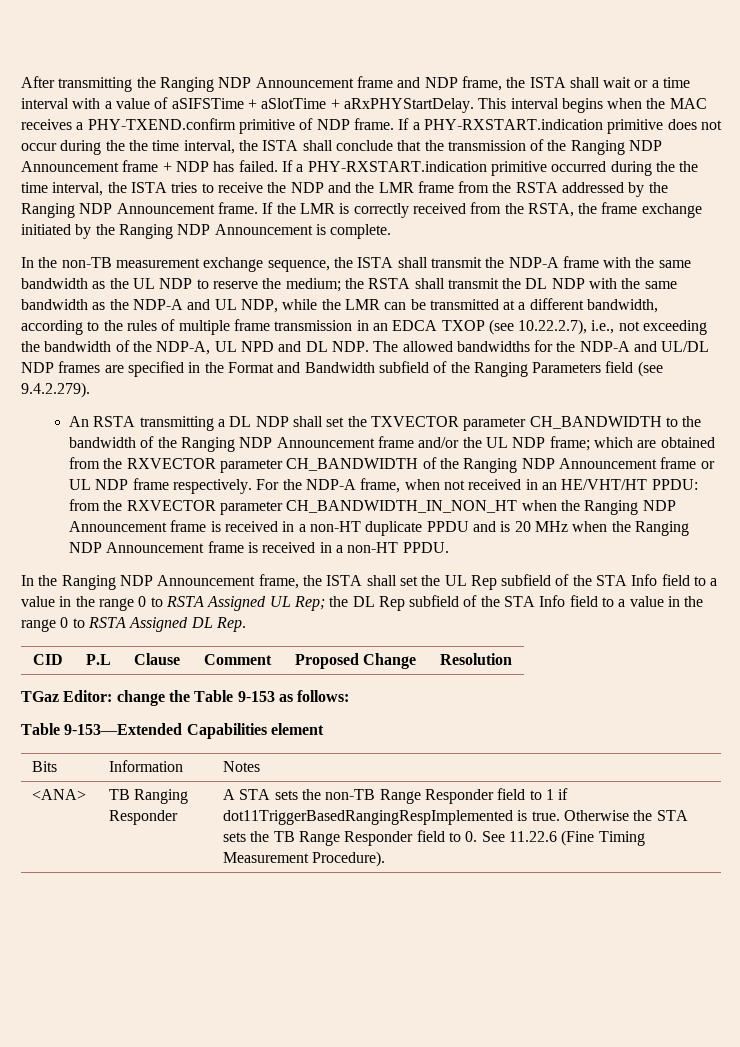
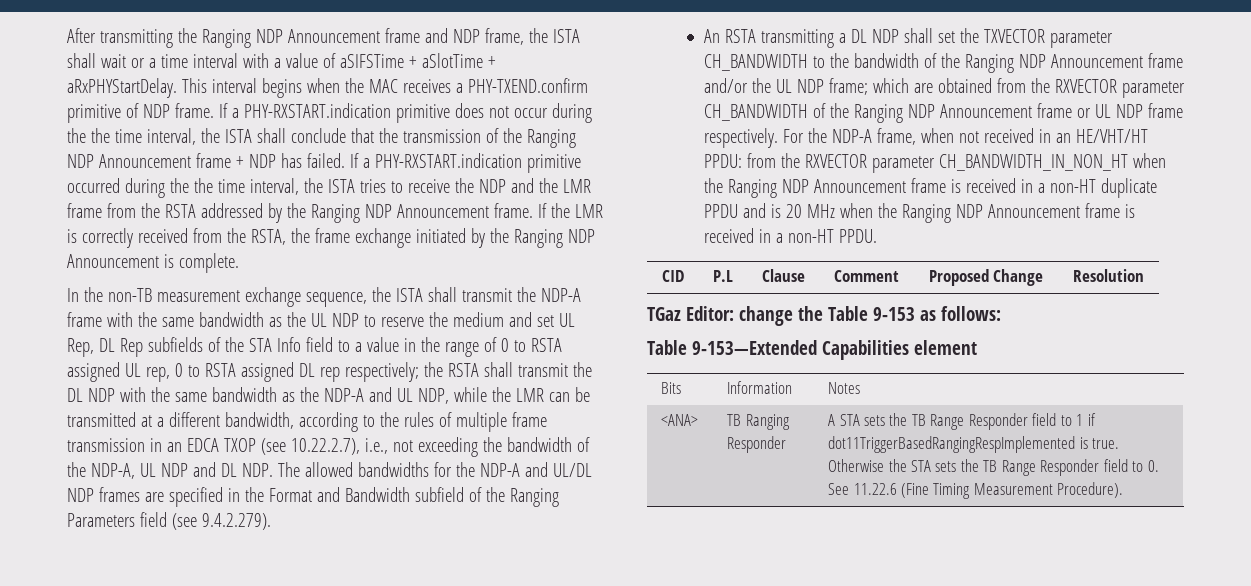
- In the non-TB measurement exchange sequence, the ISTA shall transmit the NDP-A frame with the same bandwidth as the UL NDP to reserve the medium;
+ In the non-TB measurement exchange sequence, the ISTA shall transmit the NDP-A frame with the same bandwidth as the UL NDP to reserve the medium and set UL Rep, DL Rep subfields of the STA Info field to a value in the range of 0 to RSTA assigned UL rep, 0 to RSTA assigned DL rep respectively;
- the RSTA shall transmit the DL NDP with the same bandwidth as the NDP-A and UL NDP, while the LMR can be transmitted at a different bandwidth, according to the rules of multiple frame transmission in an EDCA TXOP (see 10.22.2.7), i.e., not exceeding the bandwidth of the NDP-A, UL NPD and DL NDP. The allowed bandwidths for the NDP-A and UL/DL NDP frames are specified in the Format and Bandwidth subfield of the Ranging Parameters field (see 9.4.2.279).
+ the RSTA shall transmit the DL NDP with the same bandwidth as the NDP-A and UL NDP, while the LMR can be transmitted at a different bandwidth, according to the rules of multiple frame transmission in an EDCA TXOP (see 10.22.2.7), i.e., not exceeding the bandwidth of the NDP-A, UL NDP and DL NDP. The allowed bandwidths for the NDP-A and UL/DL NDP frames are specified in the Format and Bandwidth subfield of the Ranging Parameters field (see 9.4.2.279).
- In the Ranging NDP Announcement frame, the ISTA shall set the UL Rep subfield of the STA Info field to a value in the range 0 to RSTA Assigned UL Rep; the DL Rep subfield of the STA Info field to a value in the range 0 to RSTA Assigned DL Rep.
- <ANA> | TB Ranging Responder | A STA sets the non-TB Range Responder field to 1 if dot11TriggerBasedRangingRespImplemented is true. Otherwise the STA sets the TB Range Responder field to 0. See 11.22.6 (Fine Timing Measurement Procedure).
+ <ANA> | TB Ranging Responder | A STA sets the TB Range Responder field to 1 if dot11TriggerBasedRangingRespImplemented is true. Otherwise the STA sets the TB Range Responder field to 0. See 11.22.6 (Fine Timing Measurement Procedure).

